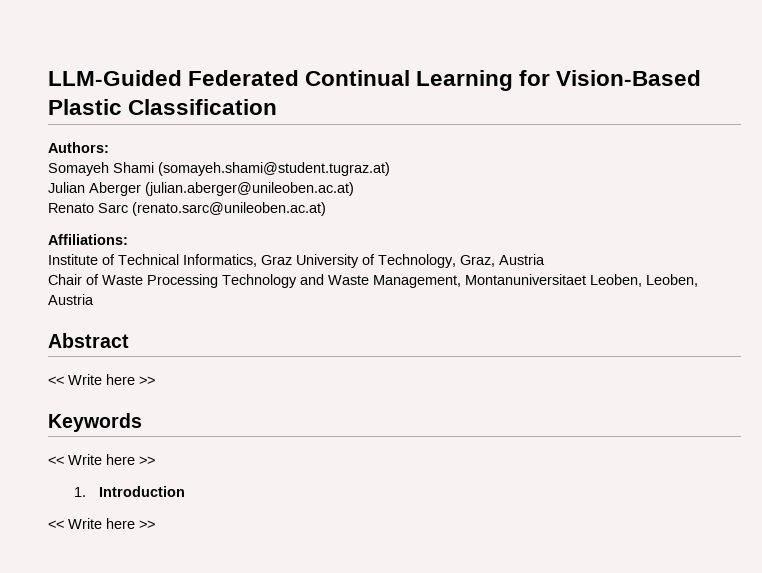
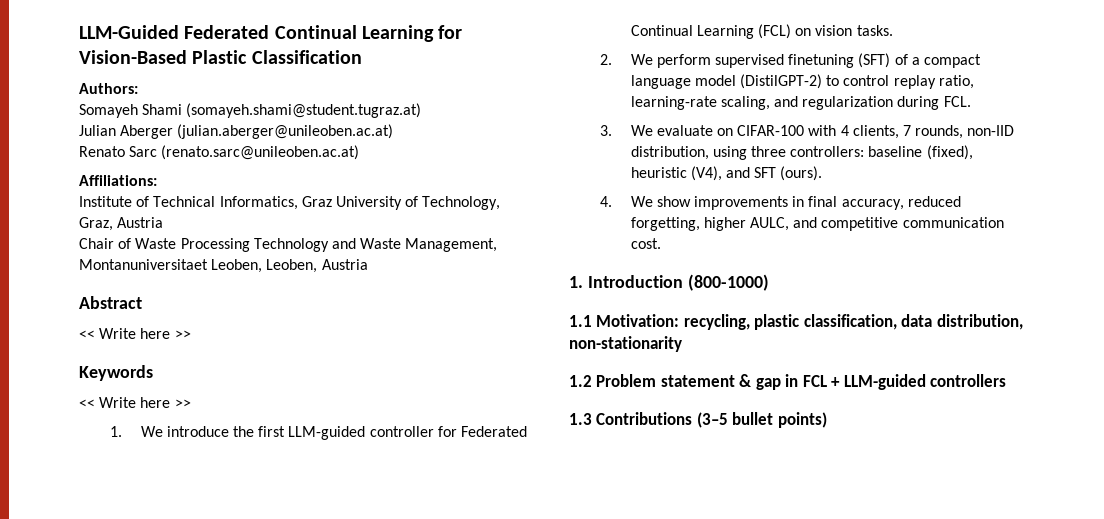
- 1. Introduction
- << Write here >>
+ 1. We introduce the first LLM-guided controller for Federated Continual Learning (FCL) on vision tasks.
+ 2. We perform supervised finetuning (SFT) of a compact language model (DistilGPT-2) to control replay ratio, learning-rate scaling, and regularization during FCL.
+ 3. We evaluate on CIFAR-100 with 4 clients, 7 rounds, non-IID distribution, using three controllers: baseline (fixed), heuristic (V4), and SFT (ours).
+ 4. We show improvements in final accuracy, reduced forgetting, higher AULC, and competitive communication cost.
+ 1. Introduction (800-1000)
+ 1.1 Motivation: recycling, plastic classification, data distribution, non-stationarity
+ 1.2 Problem statement & gap in FCL + LLM-guided controllers
+ 1.3 Contributions (3–5 bullet points)

